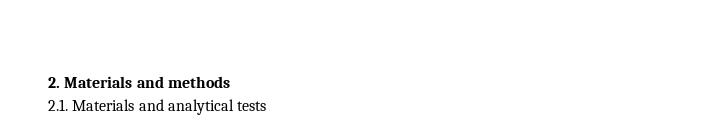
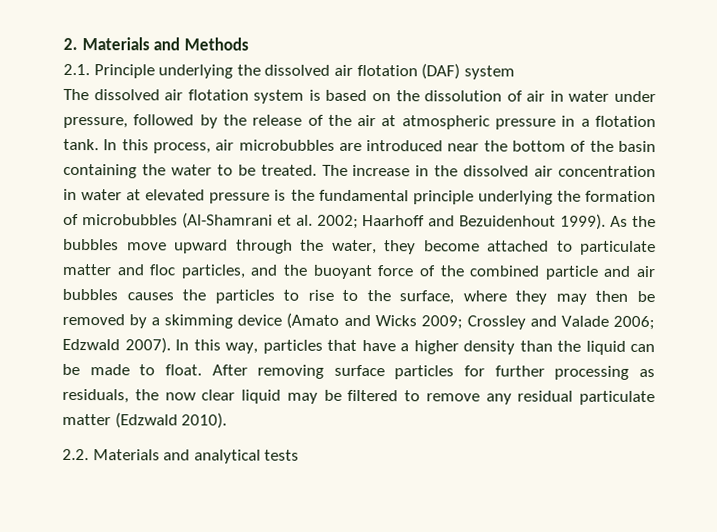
- 2. Materials and methods
+ 2. Materials and Methods
- 2.1. Materials and analytical tests
+ 2.1. Principle underlying the dissolved air flotation (DAF) system
+ The dissolved air flotation system is based on the dissolution of air in water under pressure, followed by the release of the air at atmospheric pressure in a flotation tank. In this process, air microbubbles are introduced near the bottom of the basin containing the water to be treated. The increase in the dissolved air concentration in water at elevated pressure is the fundamental principle underlying the formation of microbubbles (Al-Shamrani et al. 2002; Haarhoff and Bezuidenhout 1999). As the bubbles move upward through the water, they become attached to particulate matter and floc particles, and the buoyant force of the combined particle and air bubbles causes the particles to rise to the surface, where they may then be removed by a skimming device (Amato and Wicks 2009; Crossley and Valade 2006; Edzwald 2007). In this way, particles that have a higher density than the liquid can be made to float. After removing surface particles for further processing as residuals, the now clear liquid may be filtered to remove any residual particulate matter (Edzwald 2010).
+ 2.2. Materials and analytical tests

